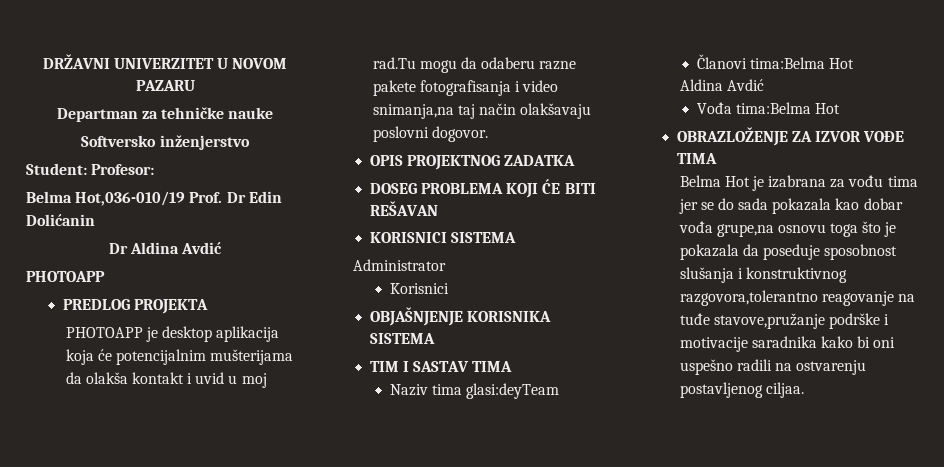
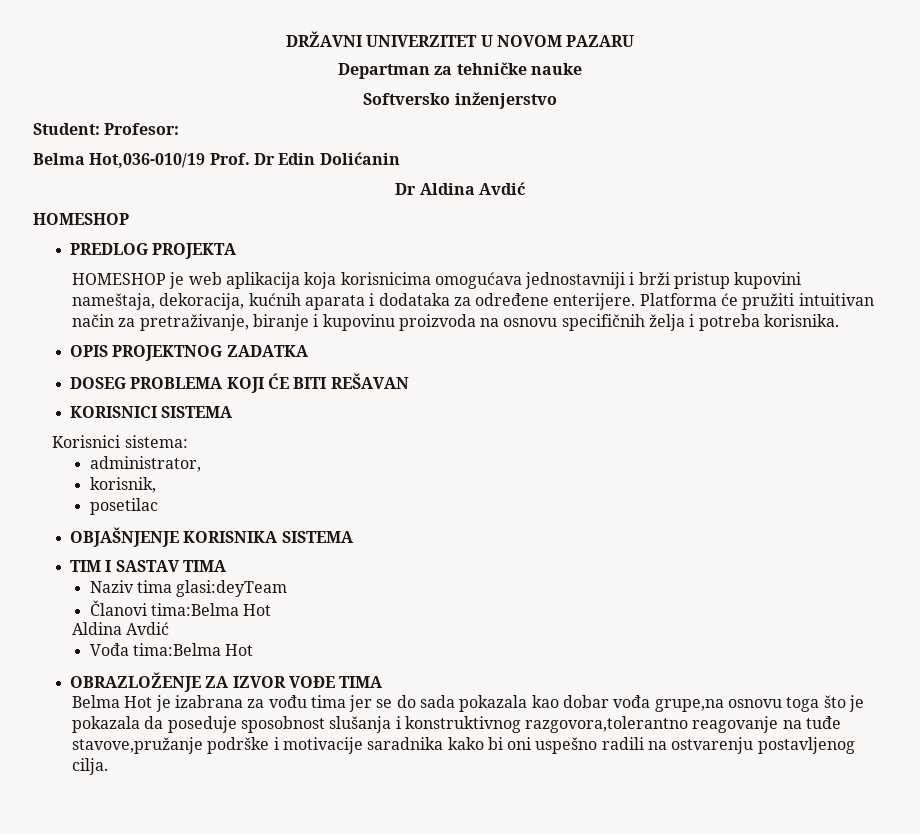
  Dr Aldina Avdić
- PHOTOAPP
+ HOMESHOP
- PHOTOAPP je desktop aplikacija koja će potencijalnim mušterijama da olakša kontakt i uvid u moj rad.Tu mogu da odaberu razne pakete fotografisanja i video snimanja,na taj način olakšavaju poslovni dogovor.
+ HOMESHOP je web aplikacija koja korisnicima omogućava jednostavniji i brži pristup kupovini nameštaja, dekoracija, kućnih aparata i dodataka za određene enterijere. Platforma će pružiti intuitivan način za pretraživanje, biranje i kupovinu proizvoda na osnovu specifičnih želja i potreba korisnika.
- Administrator
- Korisnici
+ Korisnici sistema:
+ administrator,
+ korisnik,
+ posetilac
- Belma Hot je izabrana za vođu tima jer se do sada pokazala kao dobar vođa grupe,na osnovu toga što je pokazala da poseduje sposobnost slušanja i konstruktivnog razgovora,tolerantno reagovanje na tuđe stavove,pružanje podrške i motivacije saradnika kako bi oni uspešno radili na ostvarenju postavljenog ciljaa.
+ Belma Hot je izabrana za vođu tima jer se do sada pokazala kao dobar vođa grupe,na osnovu toga što je pokazala da poseduje sposobnost slušanja i konstruktivnog razgovora,tolerantno reagovanje na tuđe stavove,pružanje podrške i motivacije saradnika kako bi oni uspešno radili na ostvarenju postavljenog cilja.

